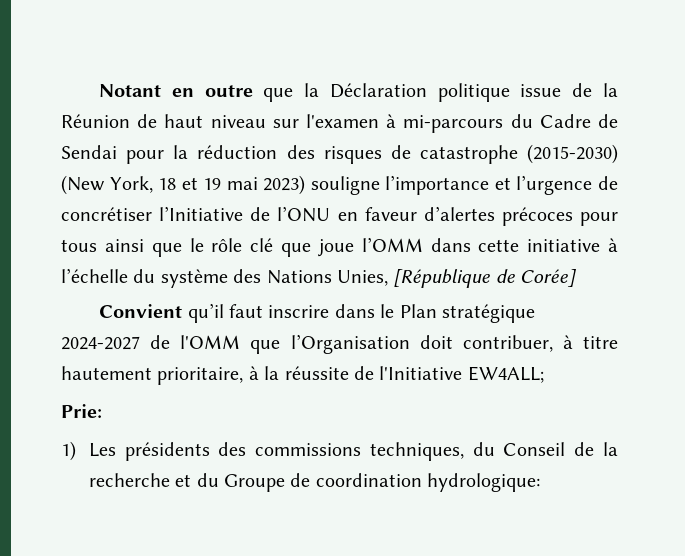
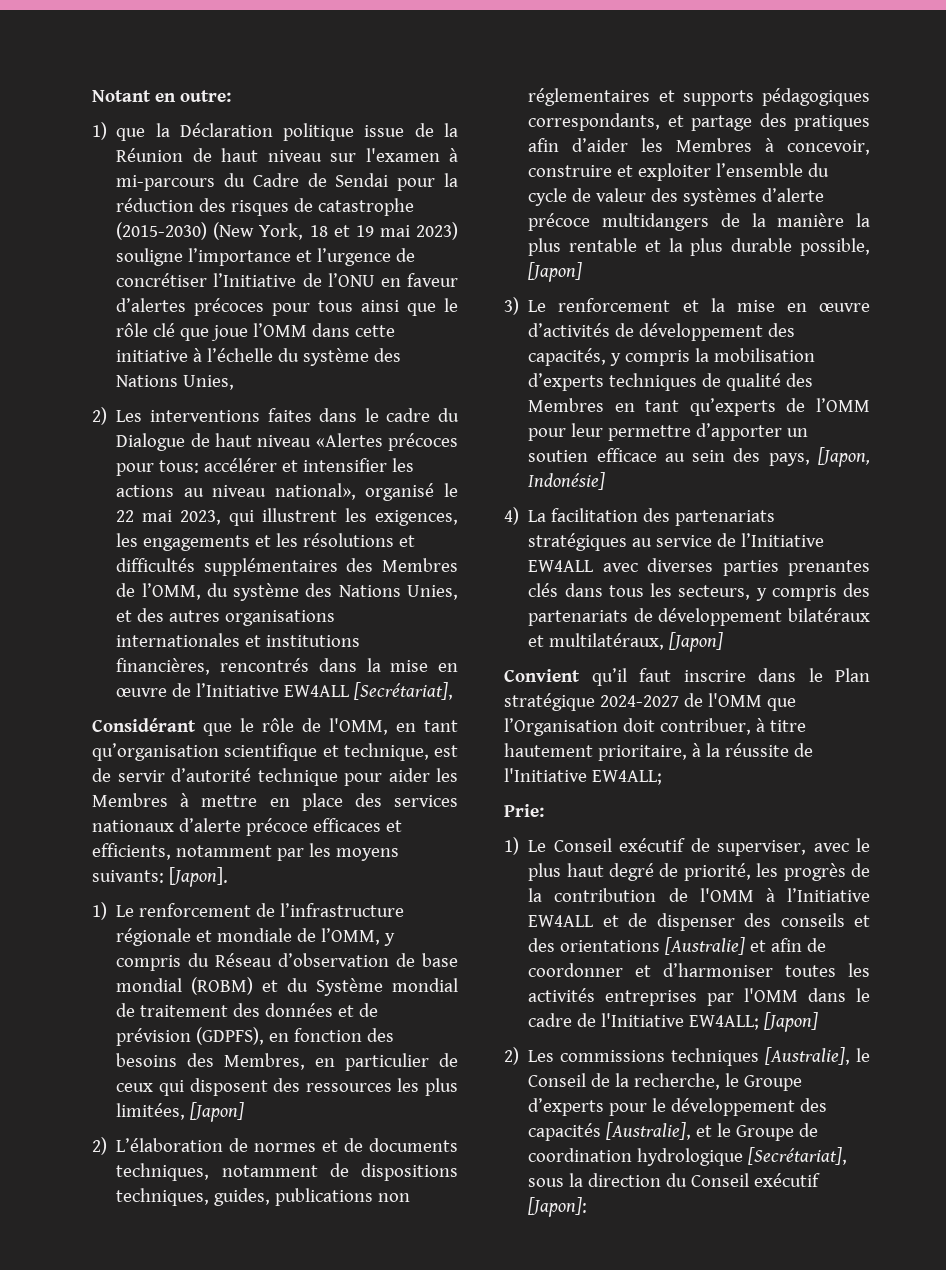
- Notant en outre que la Déclaration politique issue de la Réunion de haut niveau sur l'examen à mi-parcours du Cadre de Sendai pour la réduction des risques de catastrophe (2015-2030) (New York, 18 et 19 mai 2023) souligne l’importance et l’urgence de concrétiser l’Initiative de l’ONU en faveur d’alertes précoces pour tous ainsi que le rôle clé que joue l’OMM dans cette initiative à l’échelle du système des Nations Unies, [République de Corée]
+ Notant en outre:
+ 1) que la Déclaration politique issue de la Réunion de haut niveau sur l'examen à mi-parcours du Cadre de Sendai pour la réduction des risques de catastrophe (2015-2030) (New York, 18 et 19 mai 2023) souligne l’importance et l’urgence de concrétiser l’Initiative de l’ONU en faveur d’alertes précoces pour tous ainsi que le rôle clé que joue l’OMM dans cette initiative à l’échelle du système des Nations Unies,
+ 2) Les interventions faites dans le cadre du Dialogue de haut niveau «Alertes précoces pour tous: accélérer et intensifier les actions au niveau national», organisé le 22 mai 2023, qui illustrent les exigences, les engagements et les résolutions et difficultés supplémentaires des Membres de l’OMM, du système des Nations Unies, et des autres organisations internationales et institutions financières, rencontrés dans la mise en œuvre de l’Initiative EW4ALL [Secrétariat],
+ Considérant que le rôle de l'OMM, en tant qu’organisation scientifique et technique, est de servir d’autorité technique pour aider les Membres à mettre en place des services nationaux d’alerte précoce efficaces et efficients, notamment par les moyens suivants: [Japon].
+ 1) Le renforcement de l’infrastructure régionale et mondiale de l’OMM, y compris du Réseau d’observation de base mondial (ROBM) et du Système mondial de traitement des données et de prévision (GDPFS), en fonction des besoins des Membres, en particulier de ceux qui disposent des ressources les plus limitées, [Japon]
+ 2) L’élaboration de normes et de documents techniques, notamment de dispositions techniques, guides, publications non réglementaires et supports pédagogiques correspondants, et partage des pratiques afin d’aider les Membres à concevoir, construire et exploiter l’ensemble du cycle de valeur des systèmes d’alerte précoce multidangers de la manière la plus rentable et la plus durable possible, [Japon]
+ 3) Le renforcement et la mise en œuvre d’activités de développement des capacités, y compris la mobilisation d’experts techniques de qualité des Membres en tant qu’experts de l’OMM pour leur permettre d’apporter un soutien efficace au sein des pays, [Japon, Indonésie]
+ 4) La facilitation des partenariats stratégiques au service de l’Initiative EW4ALL avec diverses parties prenantes clés dans tous les secteurs, y compris des partenariats de développement bilatéraux et multilatéraux, [Japon]
- 1) Les présidents des commissions techniques, du Conseil de la recherche et du Groupe de coordination hydrologique:
+ 1) Le Conseil exécutif de superviser, avec le plus haut degré de priorité, les progrès de la contribution de l'OMM à l’Initiative EW4ALL et de dispenser des conseils et des orientations [Australie] et afin de coordonner et d’harmoniser toutes les activités entreprises par l'OMM dans le cadre de l'Initiative EW4ALL; [Japon]
+ 2) Les commissions techniques [Australie], le Conseil de la recherche, le Groupe d’experts pour le développement des capacités [Australie], et le Groupe de coordination hydrologique [Secrétariat], sous la direction du Conseil exécutif [Japon]:

